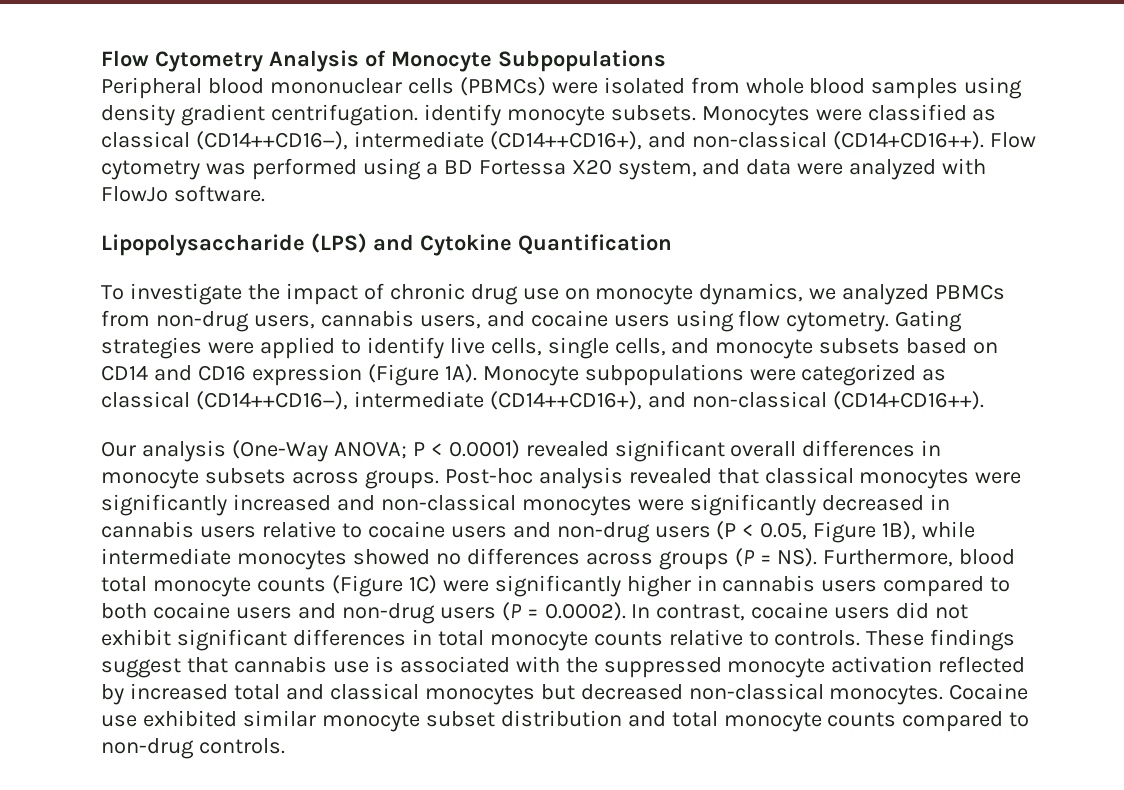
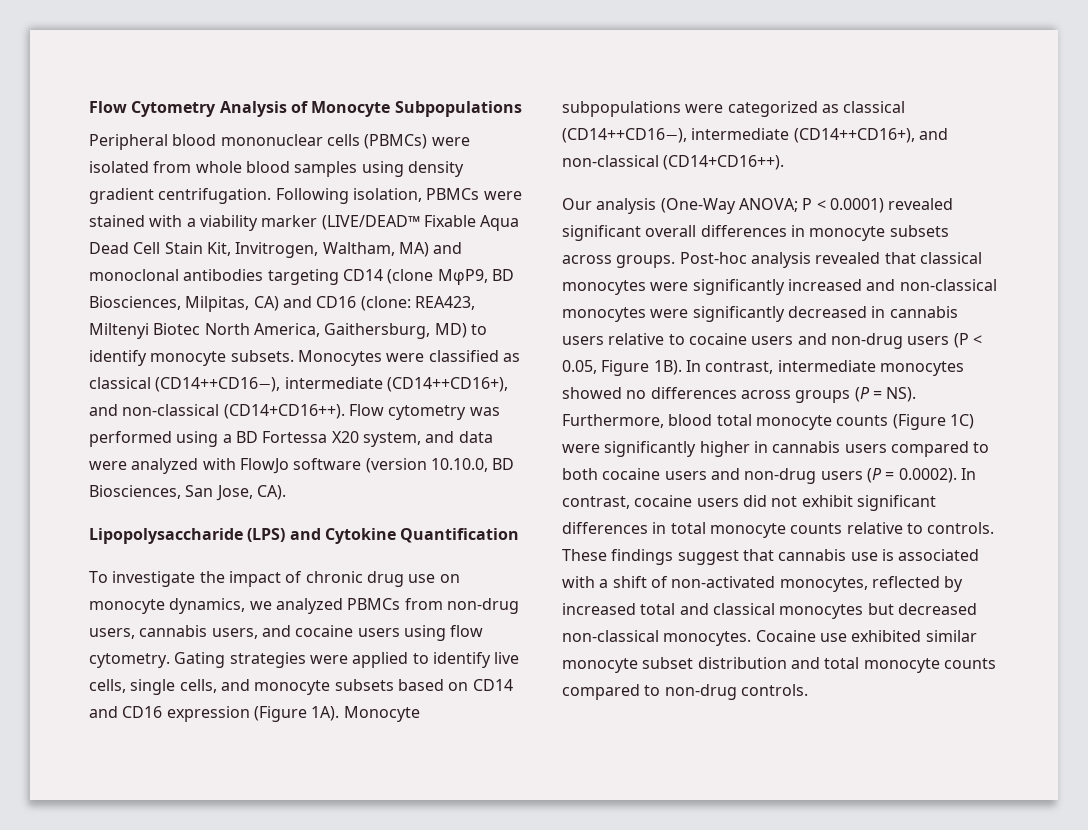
- Peripheral blood mononuclear cells (PBMCs) were isolated from whole blood samples using density gradient centrifugation. identify monocyte subsets.
+ Peripheral blood mononuclear cells (PBMCs) were isolated from whole blood samples using density gradient centrifugation. Following isolation, PBMCs were stained with a viability marker (LIVE/DEAD™ Fixable Aqua Dead Cell Stain Kit, Invitrogen, Waltham, MA) and monoclonal antibodies targeting CD14 (clone MφP9, BD Biosciences, Milpitas, CA) and CD16 (clone: REA423, Miltenyi Biotec North America, Gaithersburg, MD) to identify monocyte subsets.
- Flow cytometry was performed using a BD Fortessa X20 system, and data were analyzed with FlowJo software.
+ Flow cytometry was performed using a BD Fortessa X20 system, and data were analyzed with FlowJo software (version 10.10.0, BD Biosciences, San Jose, CA).
- Post-hoc analysis revealed that classical monocytes were significantly increased and non-classical monocytes were significantly decreased in cannabis users relative to cocaine users and non-drug users (P < 0.05, Figure 1B), while intermediate monocytes showed no differences across groups (P = NS). Furthermore, blood total monocyte counts (Figure 1C) were significantly higher in cannabis users compared to both cocaine users and non-drug users (P = 0.0002). In contrast, cocaine users did not exhibit significant differences in total monocyte counts relative to controls.
+ Post-hoc analysis revealed that classical monocytes were significantly increased and non-classical monocytes were significantly decreased in cannabis users relative to cocaine users and non-drug users (P < 0.05, Figure 1B). In contrast, intermediate monocytes showed no differences across groups (P = NS). Furthermore, blood total monocyte counts (Figure 1C) were significantly higher in cannabis users compared to both cocaine users and non-drug users (P = 0.0002). In contrast, cocaine users did not exhibit significant differences in total monocyte counts relative to controls.
- These findings suggest that cannabis use is associated with the suppressed monocyte activation reflected by increased total and classical monocytes but decreased non-classical monocytes.
+ These findings suggest that cannabis use is associated with a shift of non-activated monocytes, reflected by increased total and classical monocytes but decreased non-classical monocytes.

